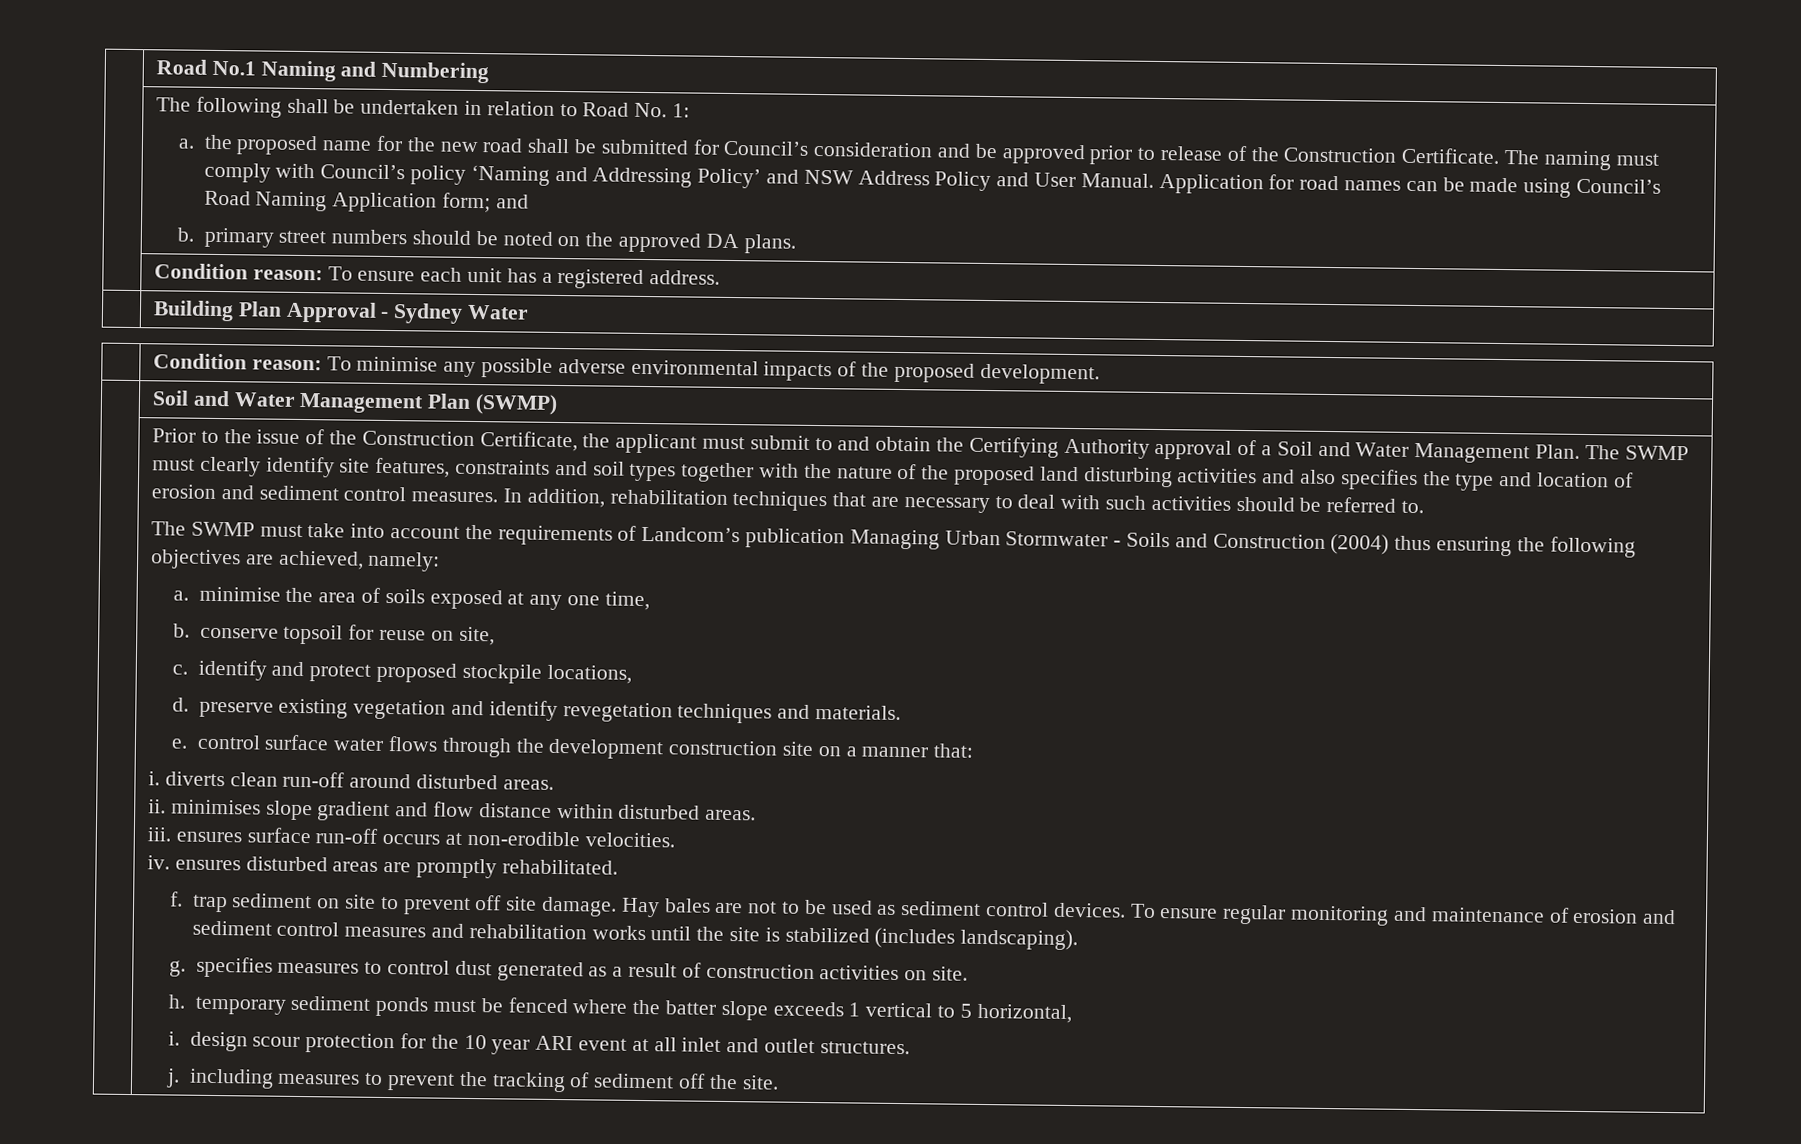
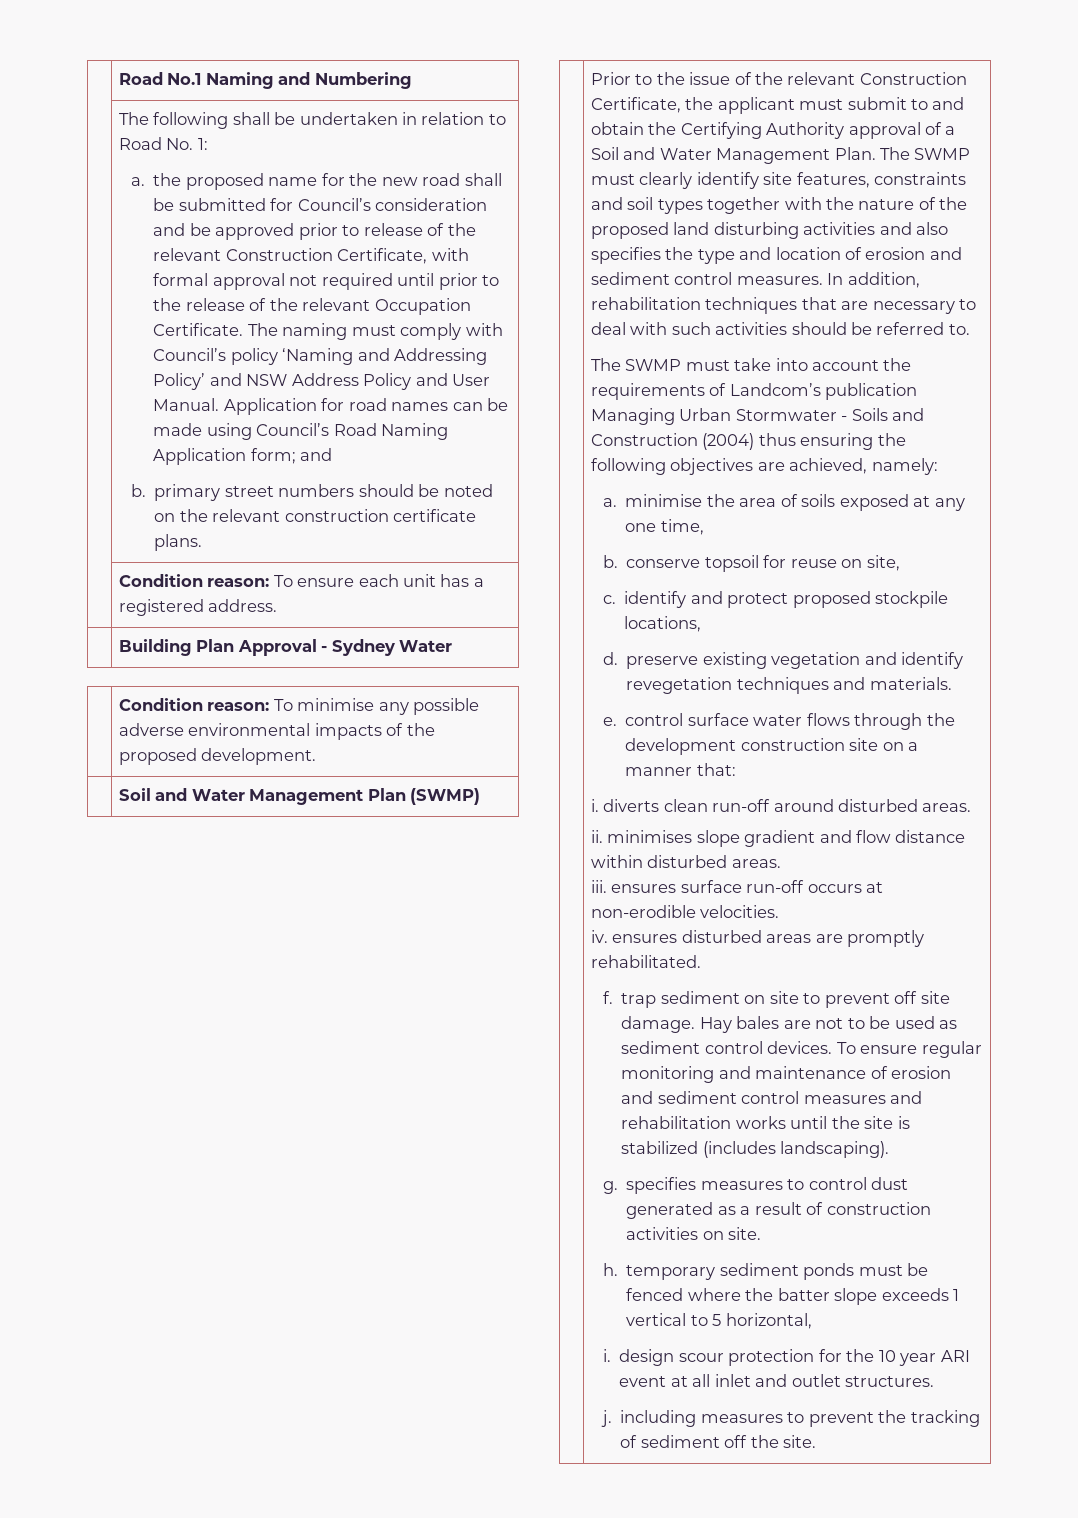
- a. the proposed name for the new road shall be submitted for Council’s consideration and be approved prior to release of the Construction Certificate.
+ a. the proposed name for the new road shall be submitted for Council’s consideration and be approved prior to release of the relevant Construction Certificate, with formal approval not required until prior to the release of the relevant Occupation Certificate.
- b. primary street numbers should be noted on the approved DA plans.
+ b. primary street numbers should be noted on the relevant construction certificate plans.
- Prior to the issue of the Construction Certificate, the applicant must submit to and obtain the Certifying Authority approval of a Soil and Water Management Plan.
+ Prior to the issue of the relevant Construction Certificate, the applicant must submit to and obtain the Certifying Authority approval of a Soil and Water Management Plan.

